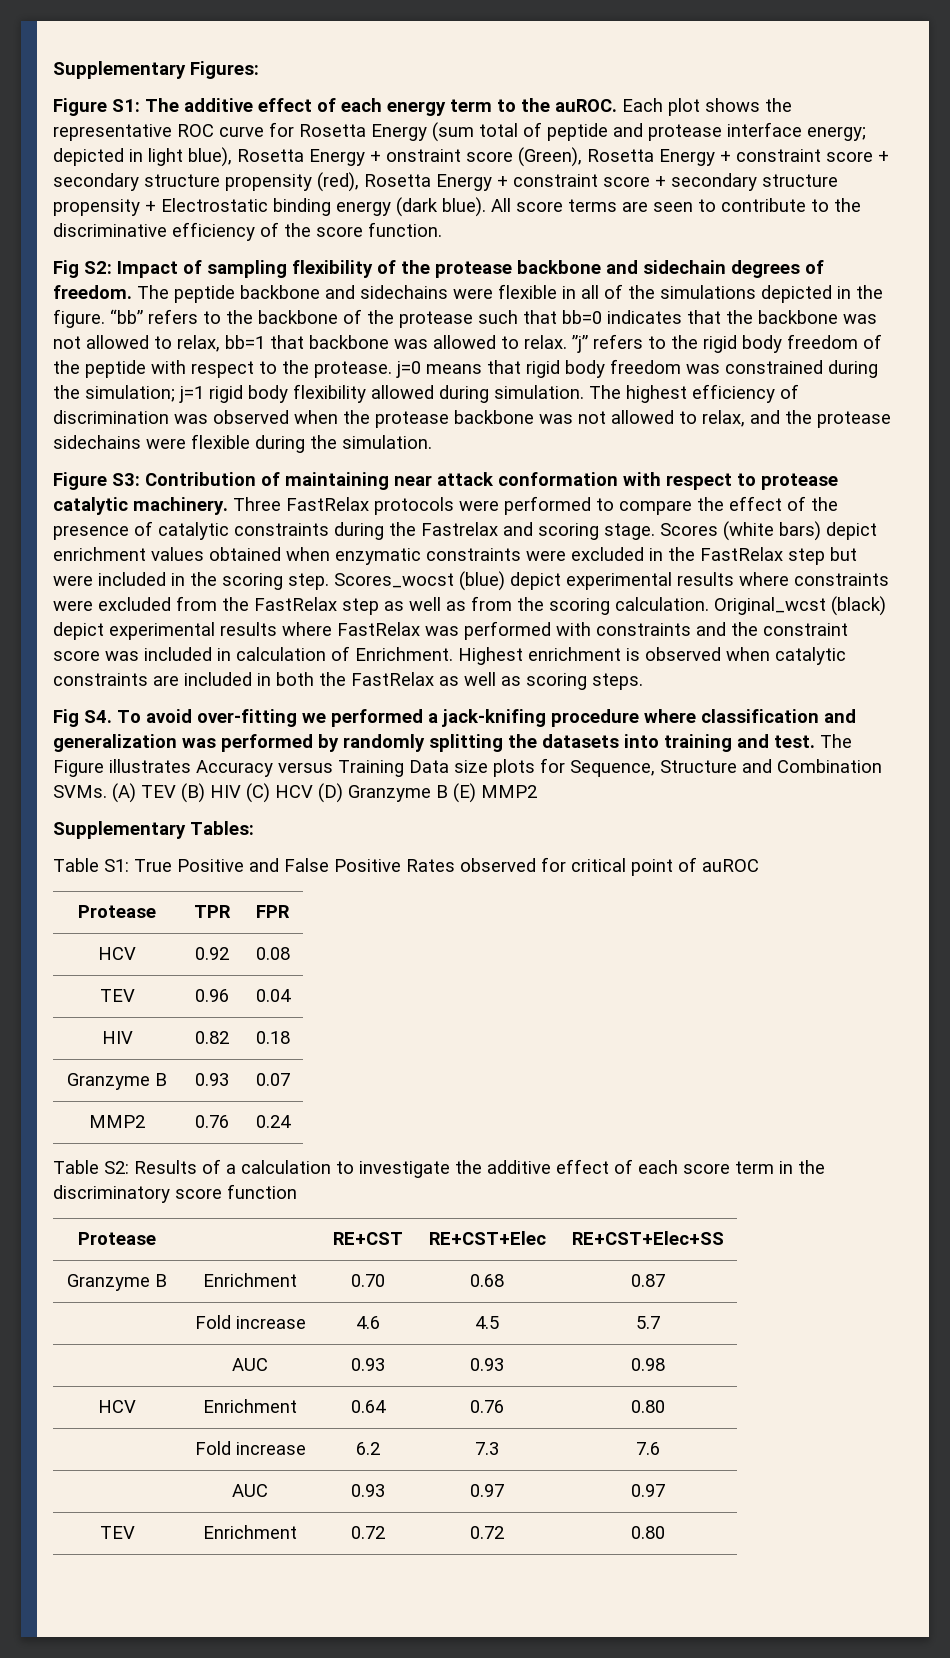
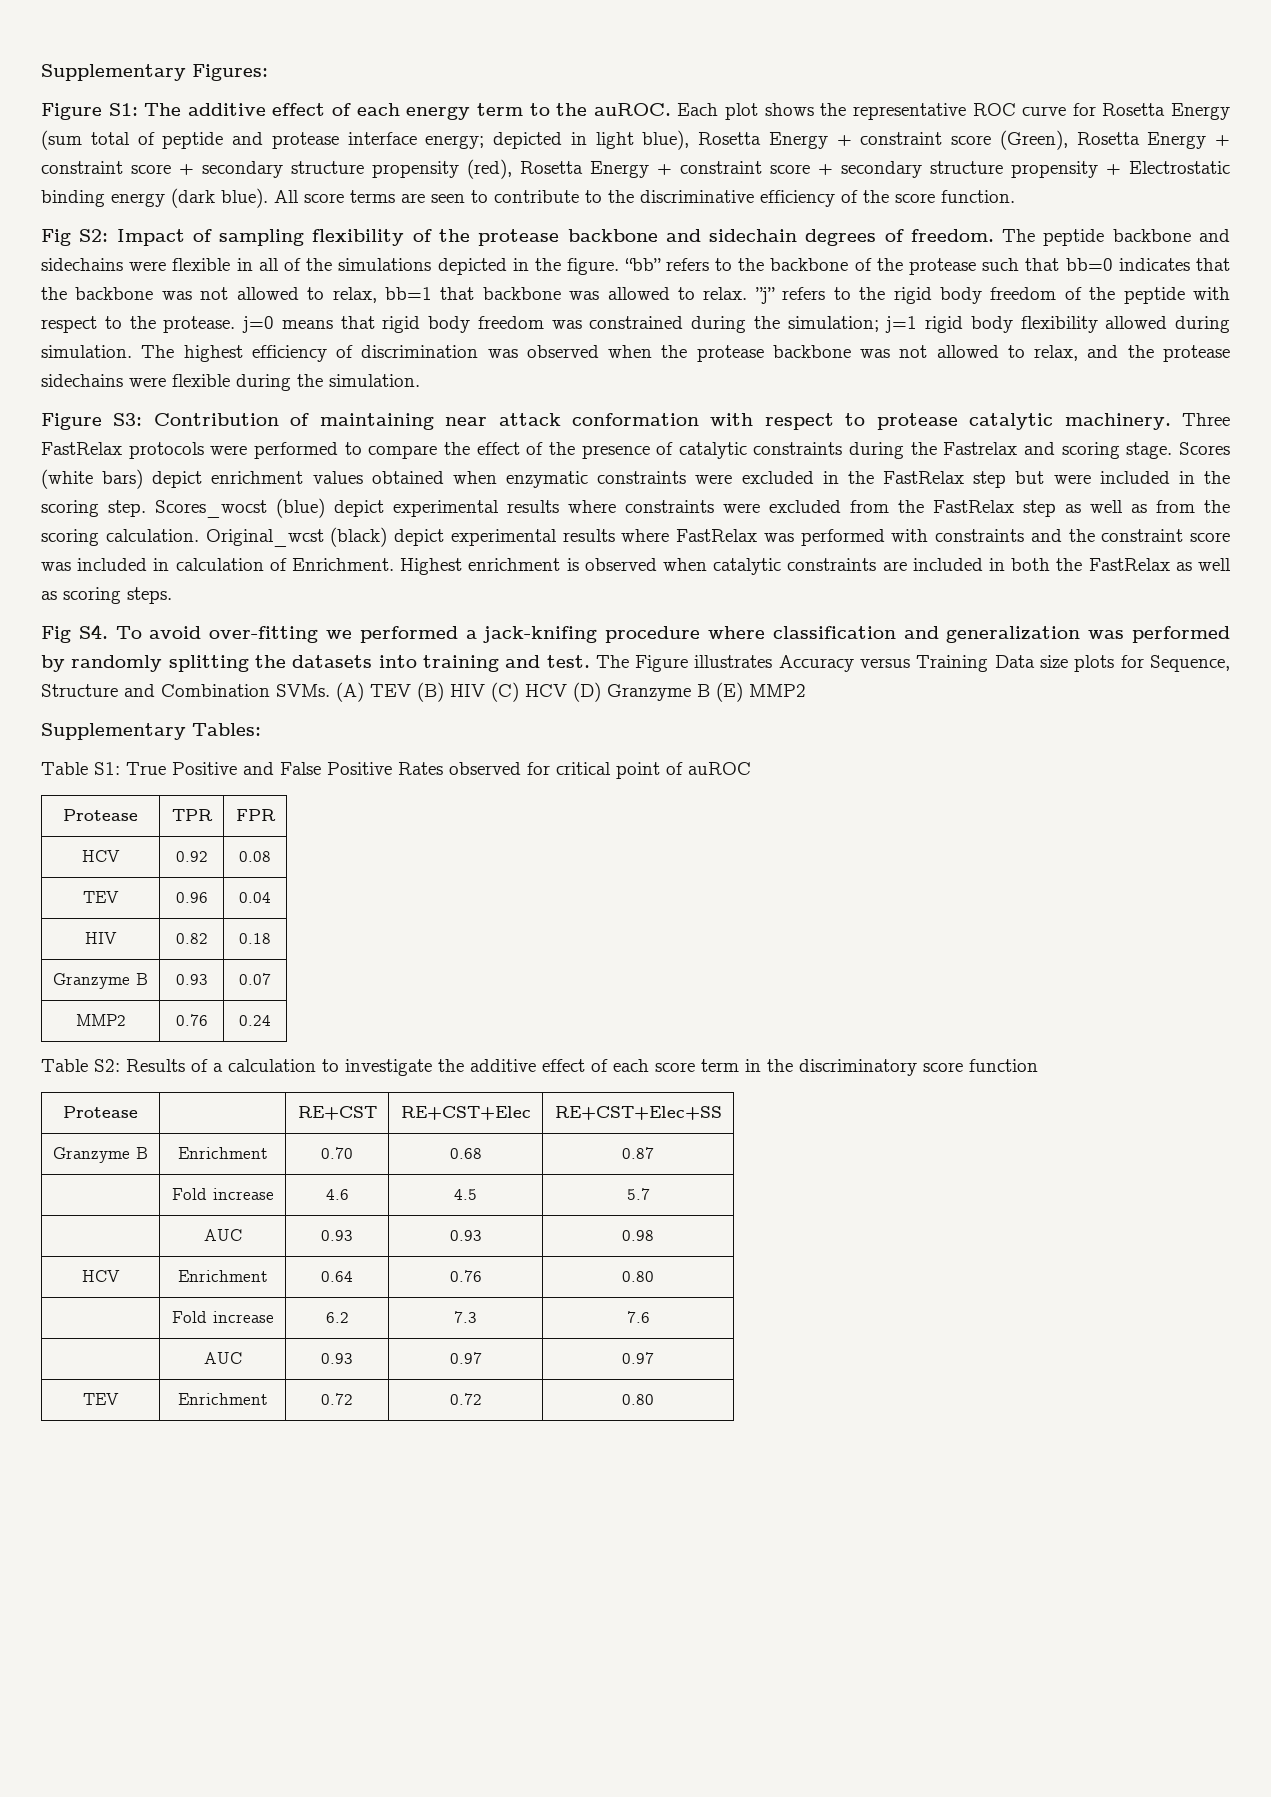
- Each plot shows the representative ROC curve for Rosetta Energy (sum total of peptide and protease interface energy; depicted in light blue), Rosetta Energy + onstraint score (Green), Rosetta Energy + constraint score + secondary structure propensity (red), Rosetta Energy + constraint score + secondary structure propensity + Electrostatic binding energy (dark blue).
+ Each plot shows the representative ROC curve for Rosetta Energy (sum total of peptide and protease interface energy; depicted in light blue), Rosetta Energy + constraint score (Green), Rosetta Energy + constraint score + secondary structure propensity (red), Rosetta Energy + constraint score + secondary structure propensity + Electrostatic binding energy (dark blue).

